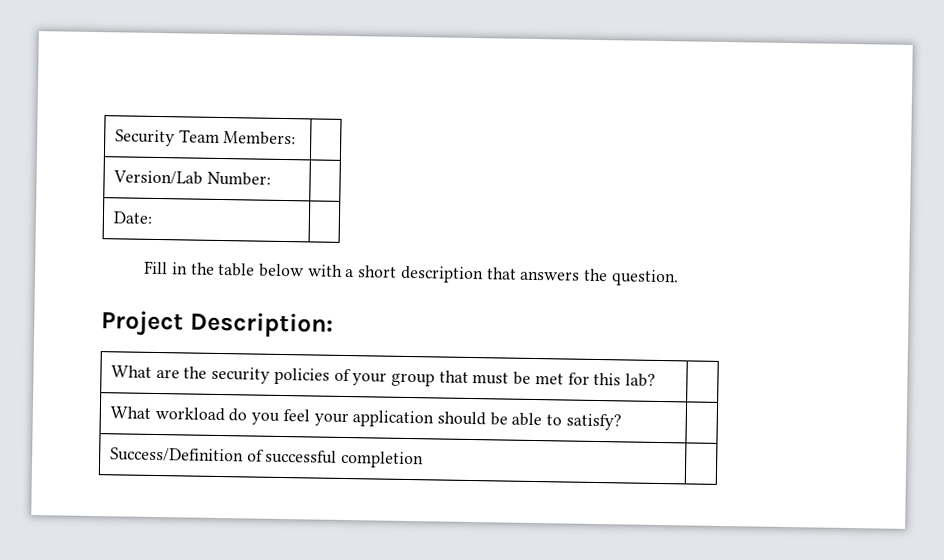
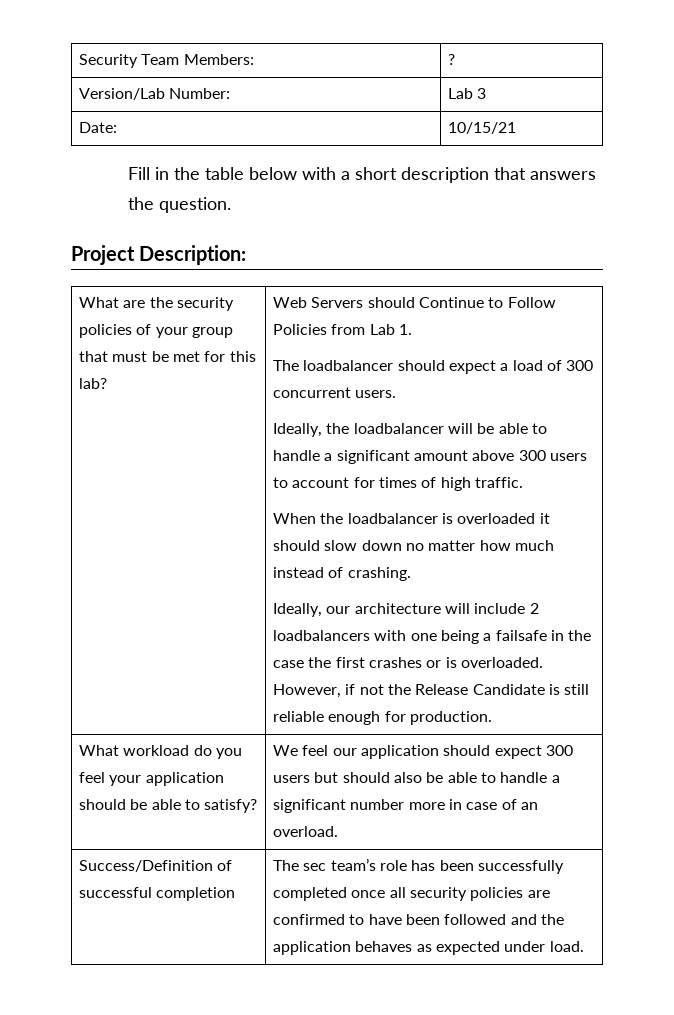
- Security Team Members: |
+ Security Team Members: | ?
- Version/Lab Number: |
+ Version/Lab Number: | Lab 3
- Date: |
+ Date: | 10/15/21
+ Web Servers should Continue to Follow Policies from Lab 1.
+ The loadbalancer should expect a load of 300 concurrent users.
+ Ideally, the loadbalancer will be able to handle a significant amount above 300 users to account for times of high traffic.
+ When the loadbalancer is overloaded it should slow down no matter how much instead of crashing.
+ Ideally, our architecture will include 2 loadbalancers with one being a failsafe in the case the first crashes or is overloaded. However, if not the Release Candidate is still reliable enough for production.
- What workload do you feel your application should be able to satisfy? |
- Success/Definition of successful completion |
+ What workload do you feel your application should be able to satisfy? | We feel our application should expect 300 users but should also be able to handle a significant number more in case of an overload.
+ Success/Definition of successful completion | The sec team’s role has been successfully completed once all security policies are confirmed to have been followed and the application behaves as expected under load.

